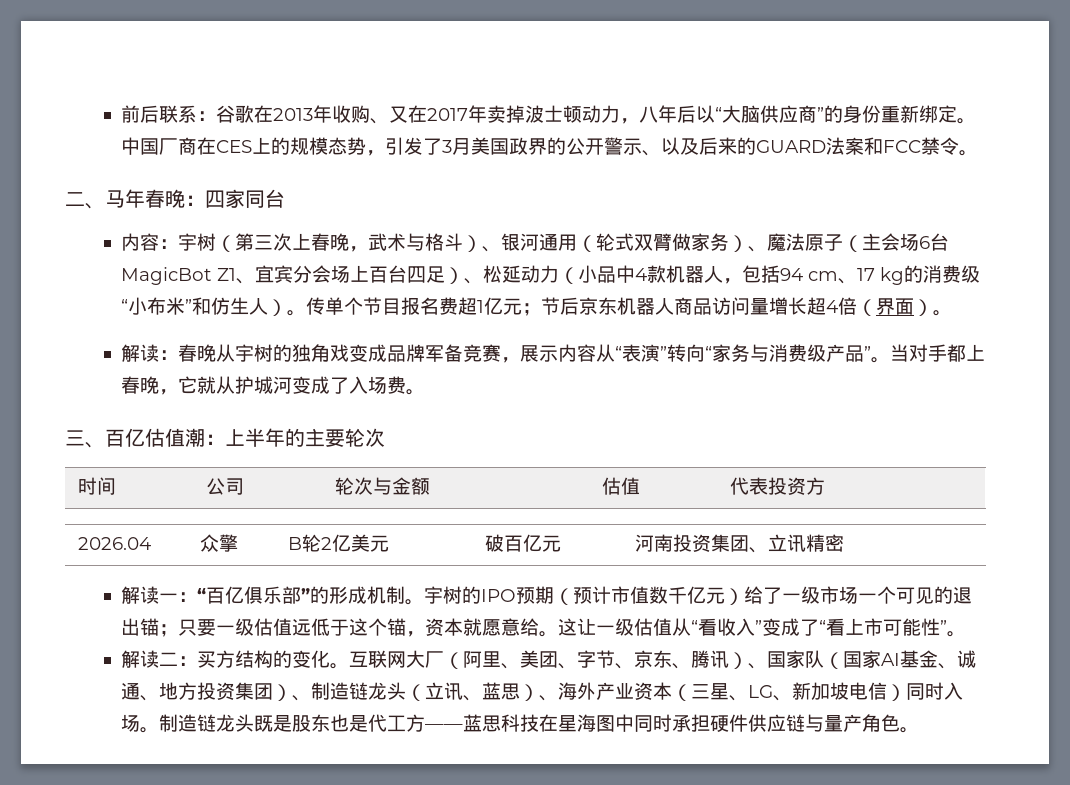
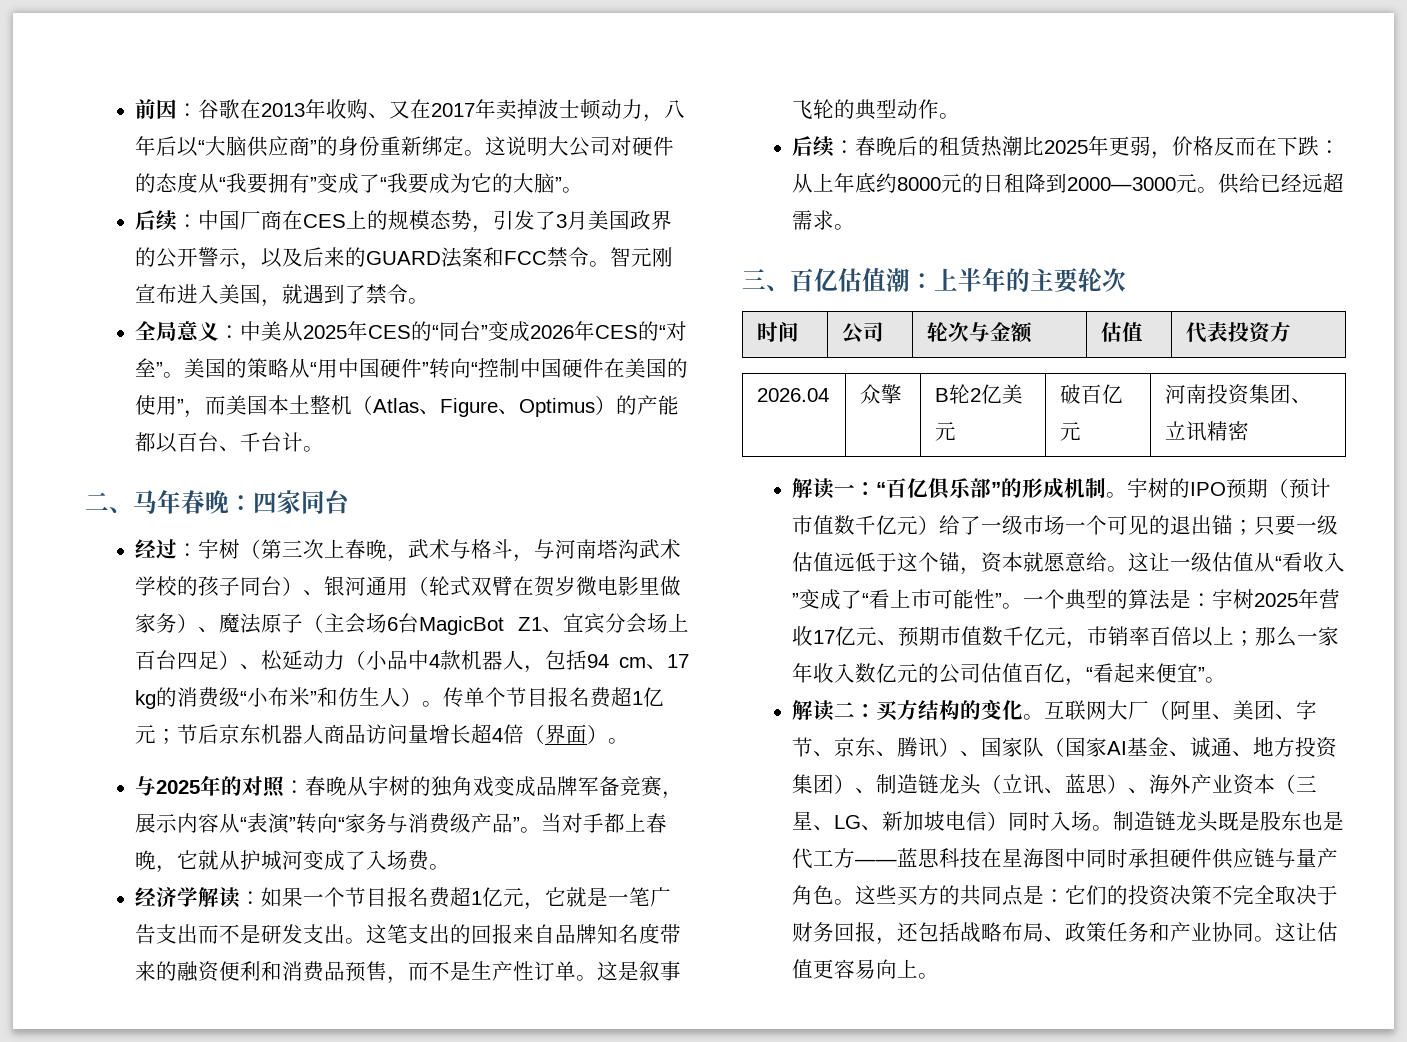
- 前后联系：谷歌在2013年收购、又在2017年卖掉波士顿动力，八年后以“大脑供应商”的身份重新绑定。
+ 前因：谷歌在2013年收购、又在2017年卖掉波士顿动力，八年后以“大脑供应商”的身份重新绑定。
- 中国厂商在CES上的规模态势，引发了3月美国政界的公开警示、以及后来的GUARD法案和FCC禁令。
+ 这说明大公司对硬件的态度从“我要拥有”变成了“我要成为它的大脑”。
+ 后续：中国厂商在CES上的规模态势，引发了3月美国政界的公开警示，以及后来的GUARD法案和FCC禁令。智元刚宣布进入美国，就遇到了禁令。
+ 全局意义：中美从2025年CES的“同台”变成2026年CES的“对垒”。美国的策略从“用中国硬件”转向“控制中国硬件在美国的使用”，而美国本土整机（Atlas、Figure、Optimus）的产能都以百台、千台计。
- 内容：宇树（第三次上春晚，武术与格斗）、银河通用（轮式双臂做家务）、魔法原子（主会场6台MagicBot Z1、宜宾分会场上百台四足）、松延动力（小品中4款机器人，包括94 cm、17 kg的消费级“小布米”和仿生人）。
+ 经过：宇树（第三次上春晚，武术与格斗，与河南塔沟武术学校的孩子同台）、银河通用（轮式双臂在贺岁微电影里做家务）、魔法原子（主会场6台MagicBot Z1、宜宾分会场上百台四足）、松延动力（小品中4款机器人，包括94 cm、17 kg的消费级“小布米”和仿生人）。
- 解读：春晚从宇树的独角戏变成品牌军备竞赛，展示内容从“表演”转向“家务与消费级产品”。
+ 与2025年的对照：春晚从宇树的独角戏变成品牌军备竞赛，展示内容从“表演”转向“家务与消费级产品”。
+ 经济学解读：如果一个节目报名费超1亿元，它就是一笔广告支出而不是研发支出。这笔支出的回报来自品牌知名度带来的融资便利和消费品预售，而不是生产性订单。这是叙事飞轮的典型动作。
+ 后续：春晚后的租赁热潮比2025年更弱，价格反而在下跌：从上年底约8000元的日租降到2000—3000元。供给已经远超需求。
+ 一个典型的算法是：宇树2025年营收17亿元、预期市值数千亿元，市销率百倍以上；那么一家年收入数亿元的公司估值百亿，“看起来便宜”。
+ 这些买方的共同点是：它们的投资决策不完全取决于财务回报，还包括战略布局、政策任务和产业协同。这让估值更容易向上。

